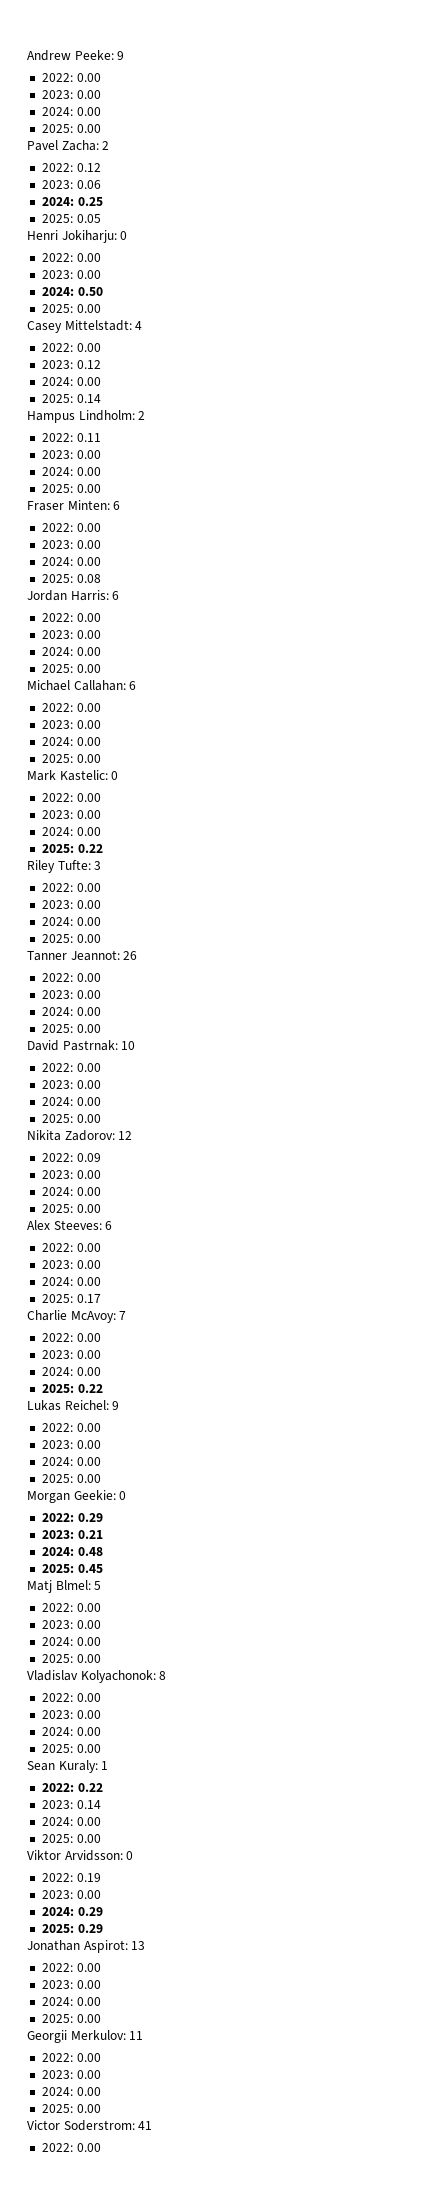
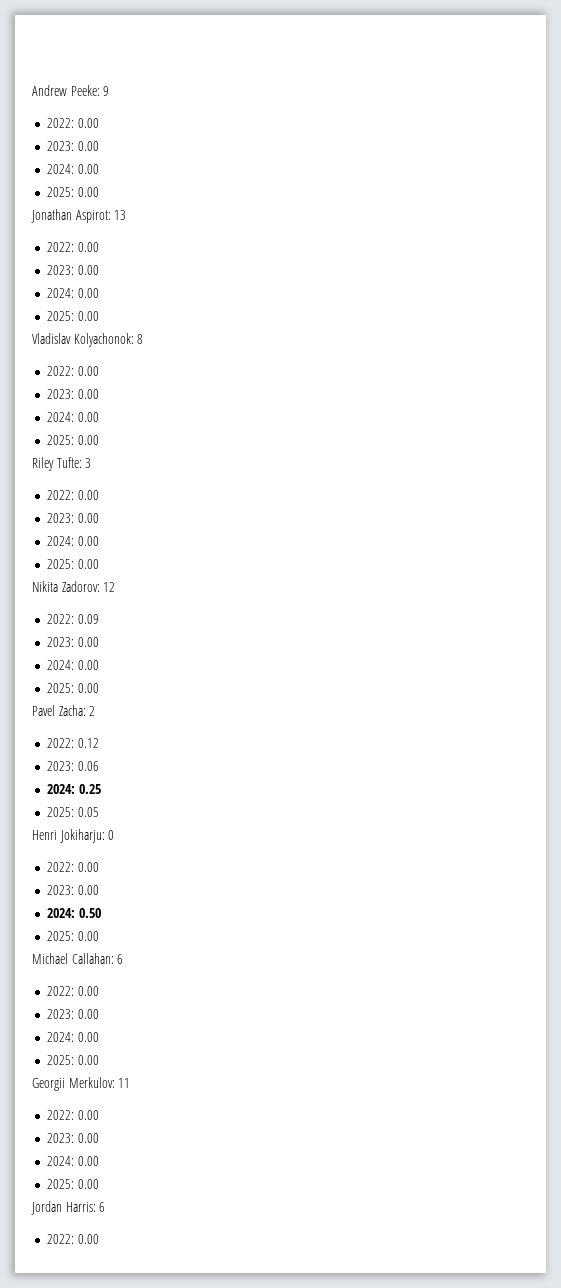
+ Jonathan Aspirot: 13
+ 2022: 0.00
+ 2023: 0.00
+ 2024: 0.00
+ 2025: 0.00
+ Vladislav Kolyachonok: 8
+ 2022: 0.00
+ 2023: 0.00
+ 2024: 0.00
+ 2025: 0.00
+ Riley Tufte: 3
+ 2022: 0.00
+ 2023: 0.00
+ 2024: 0.00
+ 2025: 0.00
+ Nikita Zadorov: 12
+ 2022: 0.09
+ 2023: 0.00
+ 2024: 0.00
+ 2025: 0.00
- Casey Mittelstadt: 4
- 2022: 0.00
- 2023: 0.12
- 2024: 0.00
- 2025: 0.14
- Hampus Lindholm: 2
- 2022: 0.11
- 2023: 0.00
- 2024: 0.00
- 2025: 0.00
- Fraser Minten: 6
- 2022: 0.00
- 2023: 0.00
- 2024: 0.00
- 2025: 0.08
- Jordan Harris: 6
- 2022: 0.00
- 2023: 0.00
- 2024: 0.00
- 2025: 0.00
- Mark Kastelic: 0
- 2022: 0.00
- 2023: 0.00
- 2024: 0.00
- 2025: 0.22
- Riley Tufte: 3
- 2022: 0.00
- 2023: 0.00
- 2024: 0.00
- 2025: 0.00
- Tanner Jeannot: 26
- 2022: 0.00
- 2023: 0.00
- 2024: 0.00
- 2025: 0.00
- David Pastrnak: 10
- 2022: 0.00
- 2023: 0.00
- 2024: 0.00
- 2025: 0.00
- Nikita Zadorov: 12
- 2022: 0.09
- 2023: 0.00
- 2024: 0.00
- 2025: 0.00
- Alex Steeves: 6
- 2022: 0.00
- 2023: 0.00
- 2024: 0.00
- 2025: 0.17
- Charlie McAvoy: 7
- 2022: 0.00
- 2023: 0.00
- 2024: 0.00
- 2025: 0.22
- Lukas Reichel: 9
- 2022: 0.00
- 2023: 0.00
- 2024: 0.00
- 2025: 0.00
- Morgan Geekie: 0
- 2022: 0.29
- 2023: 0.21
- 2024: 0.48
- 2025: 0.45
- Matj Blmel: 5
- 2022: 0.00
- 2023: 0.00
- 2024: 0.00
- 2025: 0.00
- Vladislav Kolyachonok: 8
- 2022: 0.00
- 2023: 0.00
- 2024: 0.00
- 2025: 0.00
- Sean Kuraly: 1
- 2022: 0.22
- 2023: 0.14
- 2024: 0.00
- 2025: 0.00
- Viktor Arvidsson: 0
- 2022: 0.19
- 2023: 0.00
- 2024: 0.29
- 2025: 0.29
- Jonathan Aspirot: 13
- 2022: 0.00
- 2023: 0.00
- 2024: 0.00
- 2025: 0.00
- Victor Soderstrom: 41
+ Jordan Harris: 6

